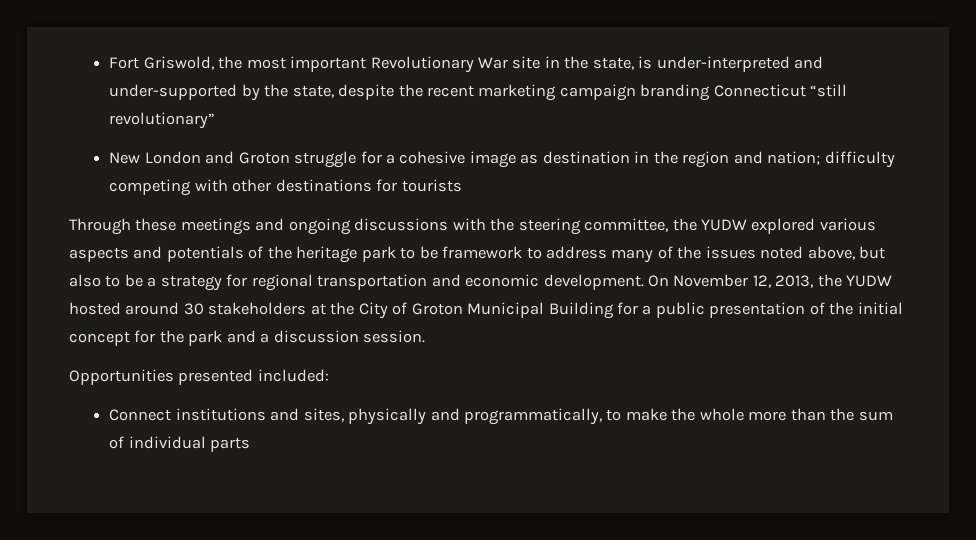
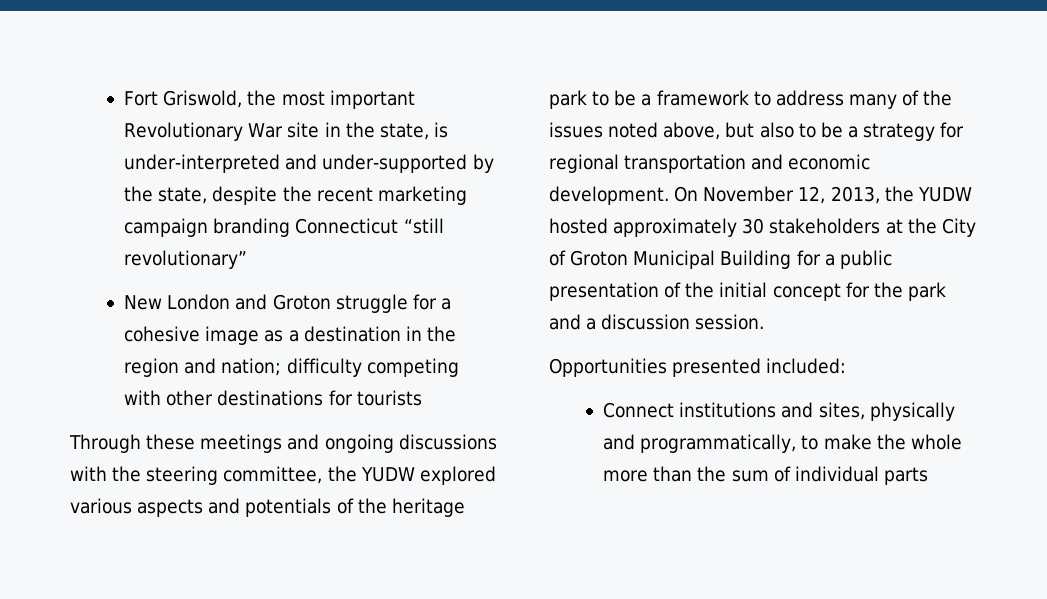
- New London and Groton struggle for a cohesive image as destination in the region and nation; difficulty competing with other destinations for tourists
+ New London and Groton struggle for a cohesive image as a destination in the region and nation; difficulty competing with other destinations for tourists
- Through these meetings and ongoing discussions with the steering committee, the YUDW explored various aspects and potentials of the heritage park to be framework to address many of the issues noted above, but also to be a strategy for regional transportation and economic development.
+ Through these meetings and ongoing discussions with the steering committee, the YUDW explored various aspects and potentials of the heritage park to be a framework to address many of the issues noted above, but also to be a strategy for regional transportation and economic development.
- On November 12, 2013, the YUDW hosted around 30 stakeholders at the City of Groton Municipal Building for a public presentation of the initial concept for the park and a discussion session.
+ On November 12, 2013, the YUDW hosted approximately 30 stakeholders at the City of Groton Municipal Building for a public presentation of the initial concept for the park and a discussion session.

